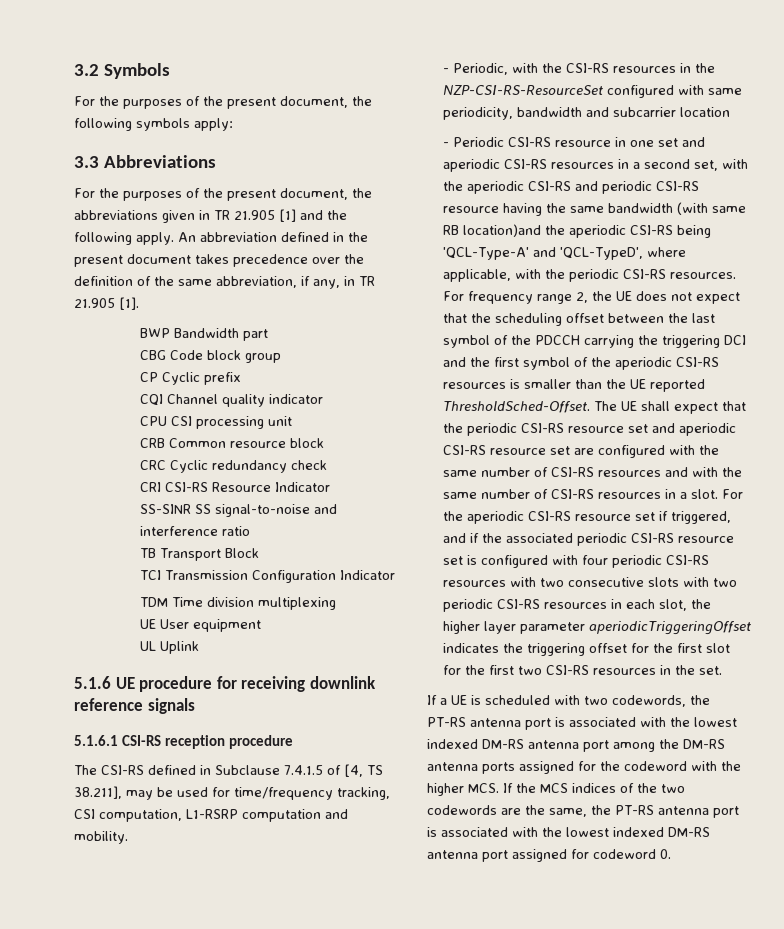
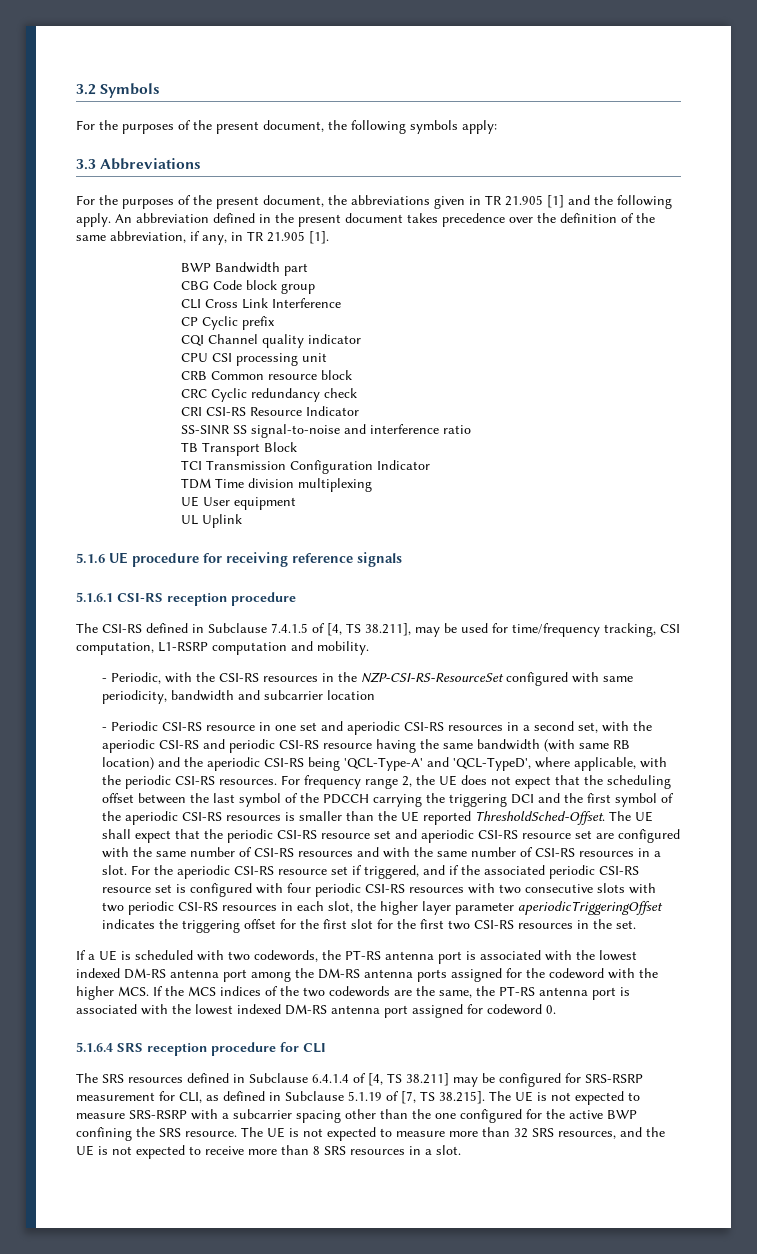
+ CLI Cross Link Interference
- 5.1.6 UE procedure for receiving downlink reference signals
+ 5.1.6 UE procedure for receiving reference signals
- - Periodic CSI-RS resource in one set and aperiodic CSI-RS resources in a second set, with the aperiodic CSI-RS and periodic CSI-RS resource having the same bandwidth (with same RB location)and the aperiodic CSI-RS being 'QCL-Type-A' and 'QCL-TypeD', where applicable, with the periodic CSI-RS resources.
+ - Periodic CSI-RS resource in one set and aperiodic CSI-RS resources in a second set, with the aperiodic CSI-RS and periodic CSI-RS resource having the same bandwidth (with same RB location) and the aperiodic CSI-RS being 'QCL-Type-A' and 'QCL-TypeD', where applicable, with the periodic CSI-RS resources.
+ 5.1.6.4 SRS reception procedure for CLI
+ The SRS resources defined in Subclause 6.4.1.4 of [4, TS 38.211] may be configured for SRS-RSRP measurement for CLI, as defined in Subclause 5.1.19 of [7, TS 38.215]. The UE is not expected to measure SRS-RSRP with a subcarrier spacing other than the one configured for the active BWP confining the SRS resource. The UE is not expected to measure more than 32 SRS resources, and the UE is not expected to receive more than 8 SRS resources in a slot.

